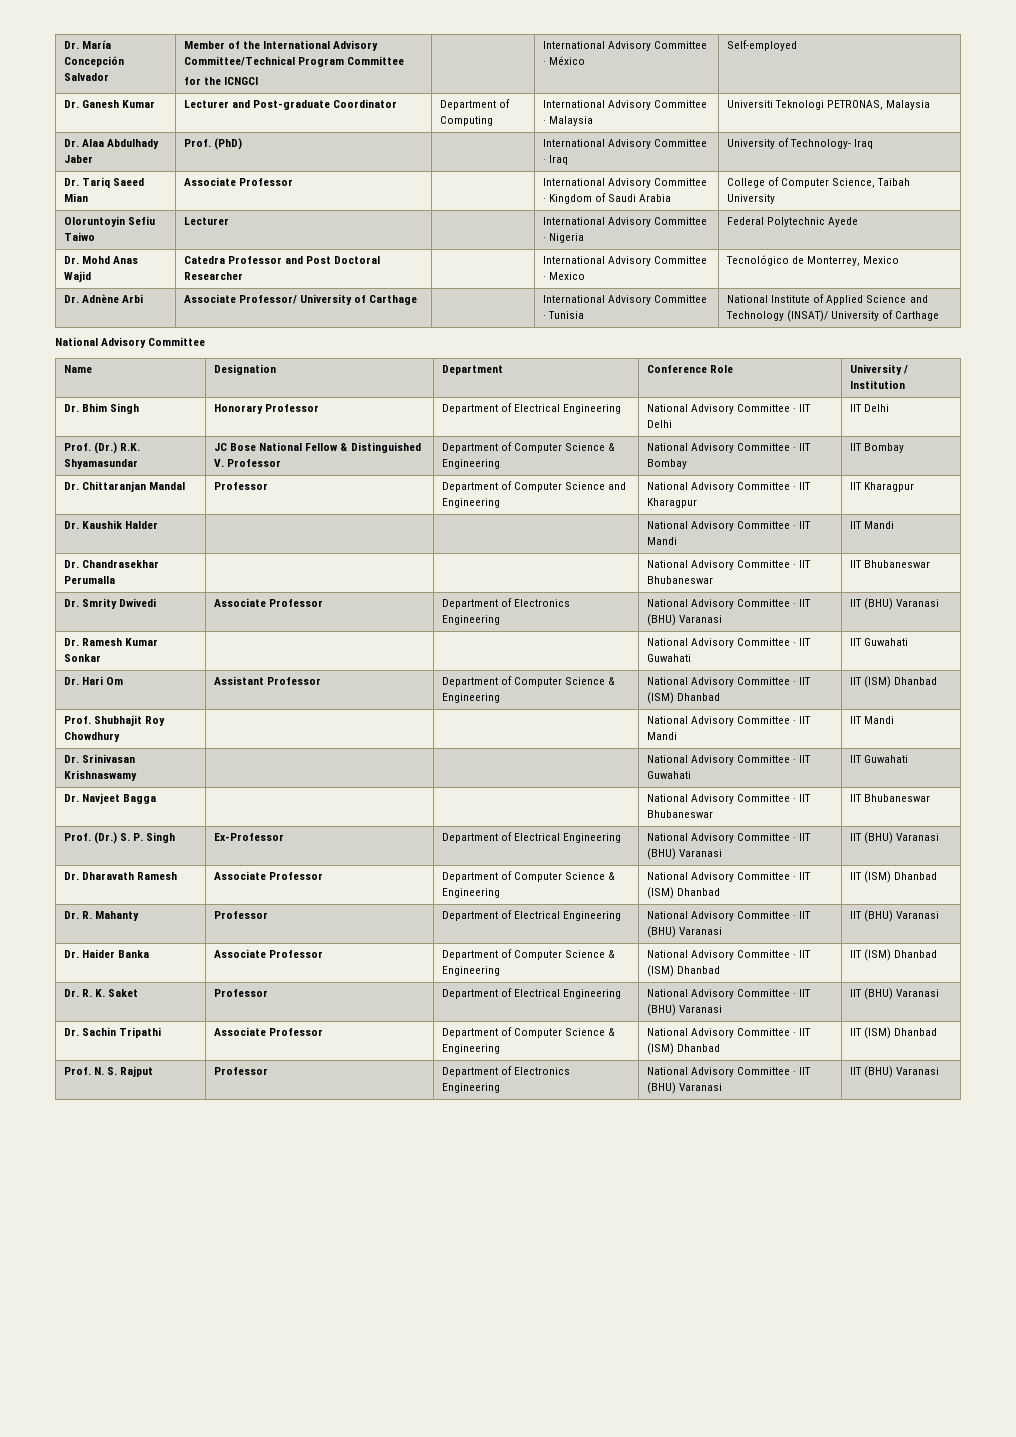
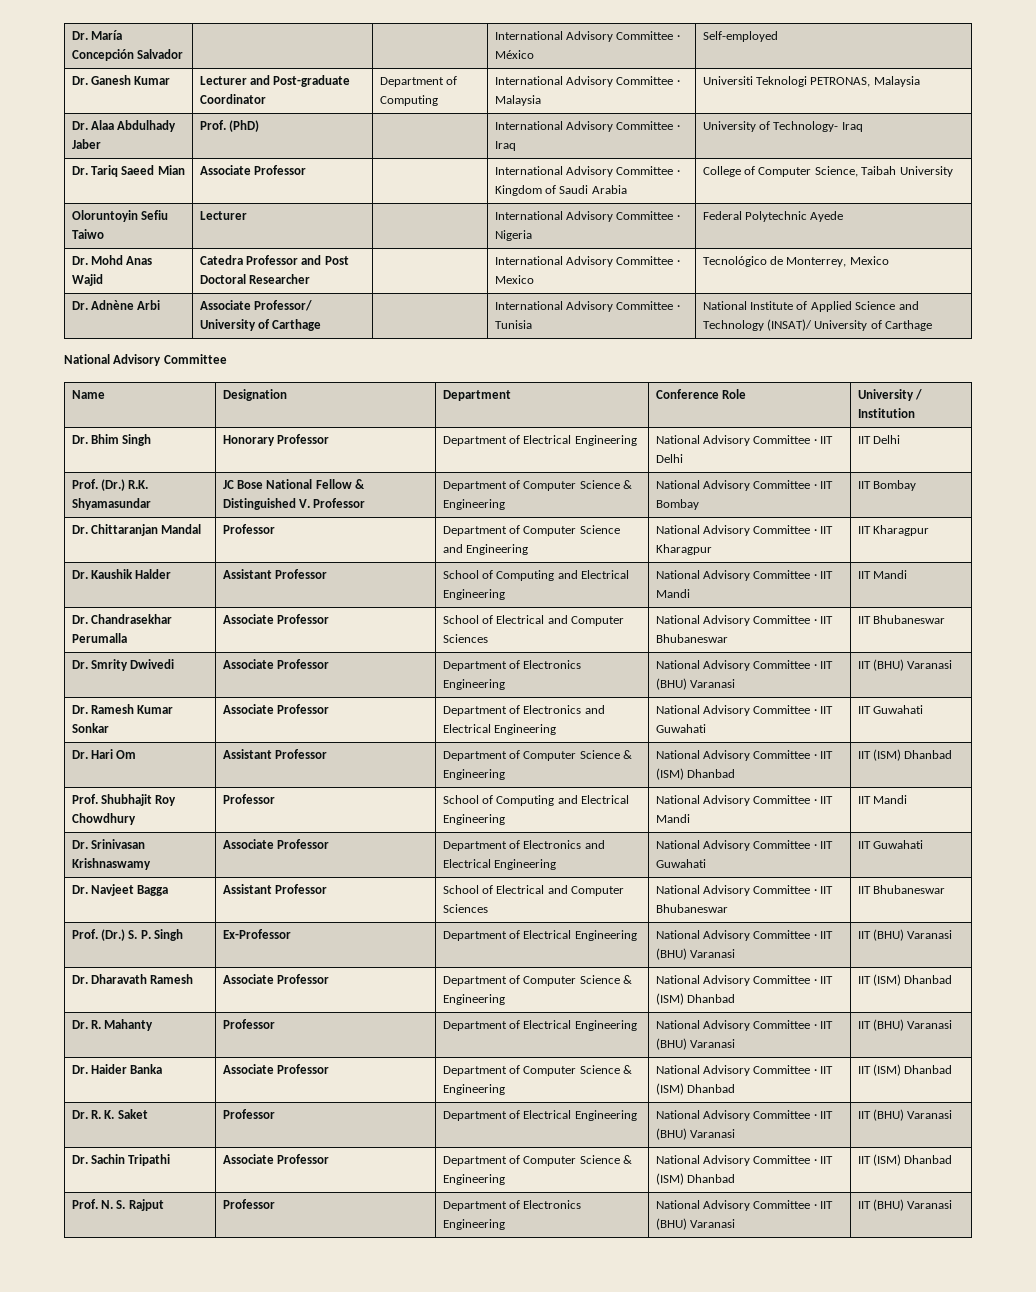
- Dr. María Concepción Salvador | Member of the International Advisory Committee/Technical Program Committee
- for the ICNGCI | | International Advisory Committee · México | Self-employed
+ Dr. María Concepción Salvador | | | International Advisory Committee · México | Self-employed
- Dr. Kaushik Halder | | | National Advisory Committee · IIT Mandi | IIT Mandi
+ Dr. Kaushik Halder | Assistant Professor | School of Computing and Electrical Engineering | National Advisory Committee · IIT Mandi | IIT Mandi
- Dr. Chandrasekhar Perumalla | | | National Advisory Committee · IIT Bhubaneswar | IIT Bhubaneswar
+ Dr. Chandrasekhar Perumalla | Associate Professor | School of Electrical and Computer Sciences | National Advisory Committee · IIT Bhubaneswar | IIT Bhubaneswar
- Dr. Ramesh Kumar Sonkar | | | National Advisory Committee · IIT Guwahati | IIT Guwahati
+ Dr. Ramesh Kumar Sonkar | Associate Professor | Department of Electronics and Electrical Engineering | National Advisory Committee · IIT Guwahati | IIT Guwahati
- Prof. Shubhajit Roy Chowdhury | | | National Advisory Committee · IIT Mandi | IIT Mandi
+ Prof. Shubhajit Roy Chowdhury | Professor | School of Computing and Electrical Engineering | National Advisory Committee · IIT Mandi | IIT Mandi
- Dr. Srinivasan Krishnaswamy | | | National Advisory Committee · IIT Guwahati | IIT Guwahati
+ Dr. Srinivasan Krishnaswamy | Associate Professor | Department of Electronics and Electrical Engineering | National Advisory Committee · IIT Guwahati | IIT Guwahati
- Dr. Navjeet Bagga | | | National Advisory Committee · IIT Bhubaneswar | IIT Bhubaneswar
+ Dr. Navjeet Bagga | Assistant Professor | School of Electrical and Computer Sciences | National Advisory Committee · IIT Bhubaneswar | IIT Bhubaneswar

